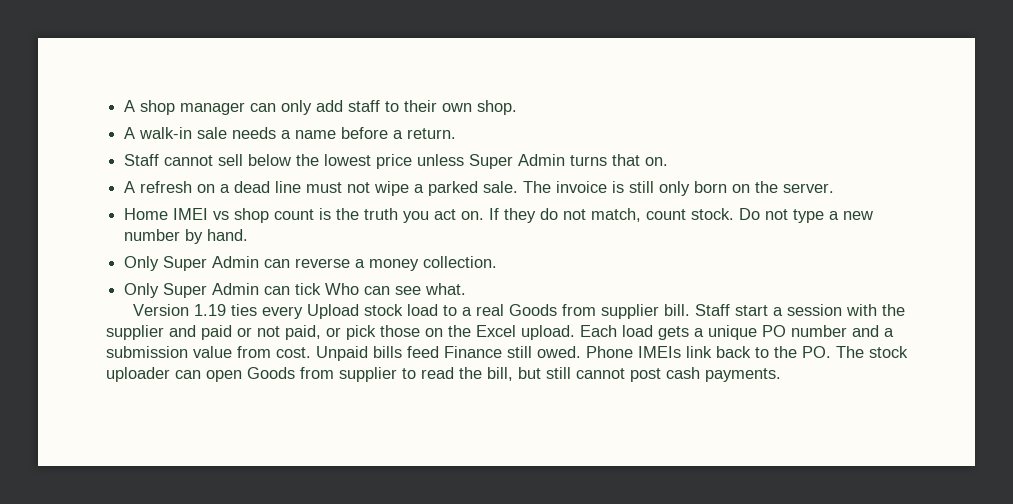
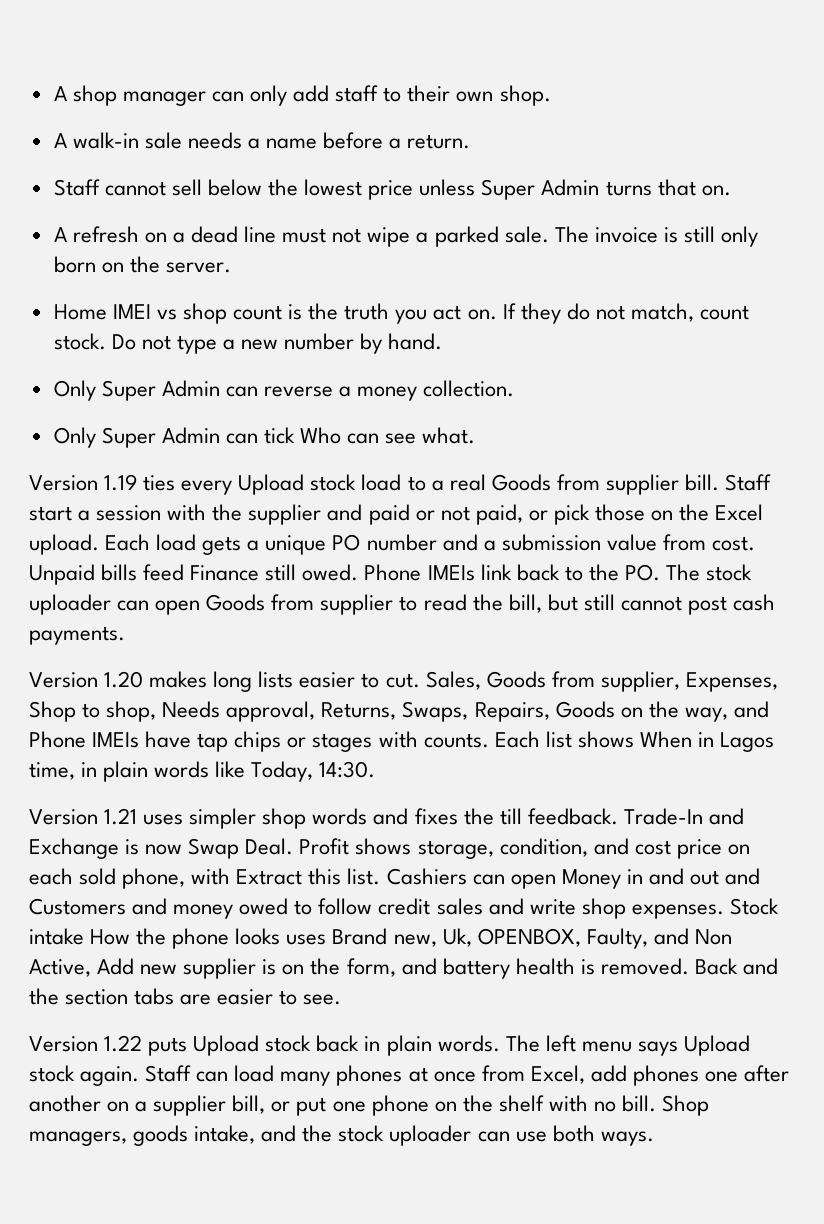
+ Version 1.20 makes long lists easier to cut. Sales, Goods from supplier, Expenses, Shop to shop, Needs approval, Returns, Swaps, Repairs, Goods on the way, and Phone IMEIs have tap chips or stages with counts. Each list shows When in Lagos time, in plain words like Today, 14:30.
+ Version 1.21 uses simpler shop words and fixes the till feedback. Trade-In and Exchange is now Swap Deal. Profit shows storage, condition, and cost price on each sold phone, with Extract this list. Cashiers can open Money in and out and Customers and money owed to follow credit sales and write shop expenses. Stock intake How the phone looks uses Brand new, Uk, OPENBOX, Faulty, and Non Active, Add new supplier is on the form, and battery health is removed. Back and the section tabs are easier to see.
+ Version 1.22 puts Upload stock back in plain words. The left menu says Upload stock again. Staff can load many phones at once from Excel, add phones one after another on a supplier bill, or put one phone on the shelf with no bill. Shop managers, goods intake, and the stock uploader can use both ways.

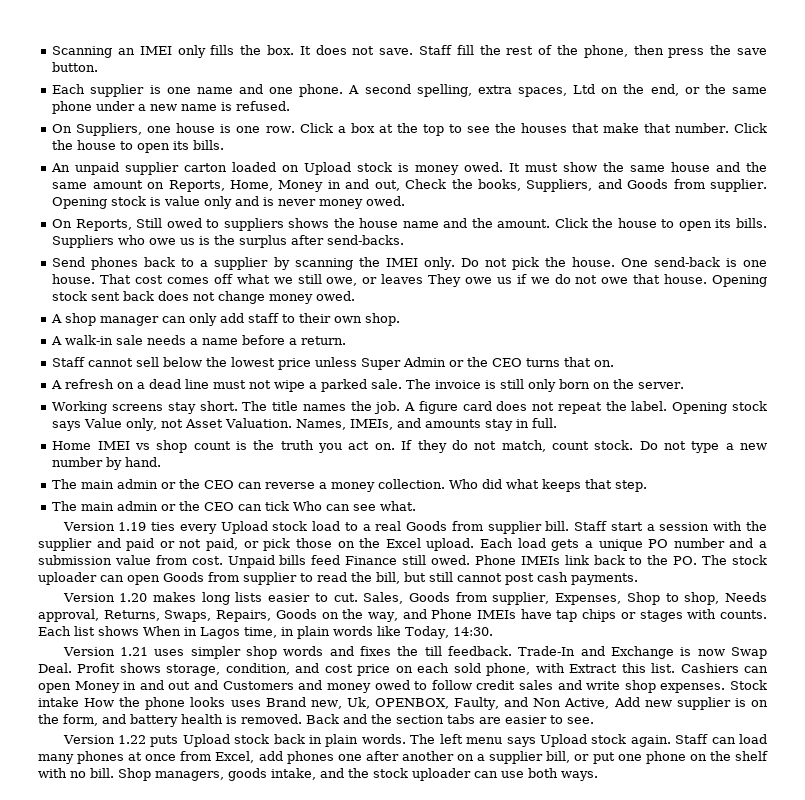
+ Scanning an IMEI only fills the box. It does not save. Staff fill the rest of the phone, then press the save button.
+ Each supplier is one name and one phone. A second spelling, extra spaces, Ltd on the end, or the same phone under a new name is refused.
+ On Suppliers, one house is one row. Click a box at the top to see the houses that make that number. Click the house to open its bills.
+ An unpaid supplier carton loaded on Upload stock is money owed. It must show the same house and the same amount on Reports, Home, Money in and out, Check the books, Suppliers, and Goods from supplier. Opening stock is value only and is never money owed.
+ On Reports, Still owed to suppliers shows the house name and the amount. Click the house to open its bills. Suppliers who owe us is the surplus after send-backs.
+ Send phones back to a supplier by scanning the IMEI only. Do not pick the house. One send-back is one house. That cost comes off what we still owe, or leaves They owe us if we do not owe that house. Opening stock sent back does not change money owed.
- Staff cannot sell below the lowest price unless Super Admin turns that on.
+ Staff cannot sell below the lowest price unless Super Admin or the CEO turns that on.
+ Working screens stay short. The title names the job. A figure card does not repeat the label. Opening stock says Value only, not Asset Valuation. Names, IMEIs, and amounts stay in full.
- Only Super Admin can reverse a money collection.
- Only Super Admin can tick Who can see what.
+ The main admin or the CEO can reverse a money collection. Who did what keeps that step.
+ The main admin or the CEO can tick Who can see what.

